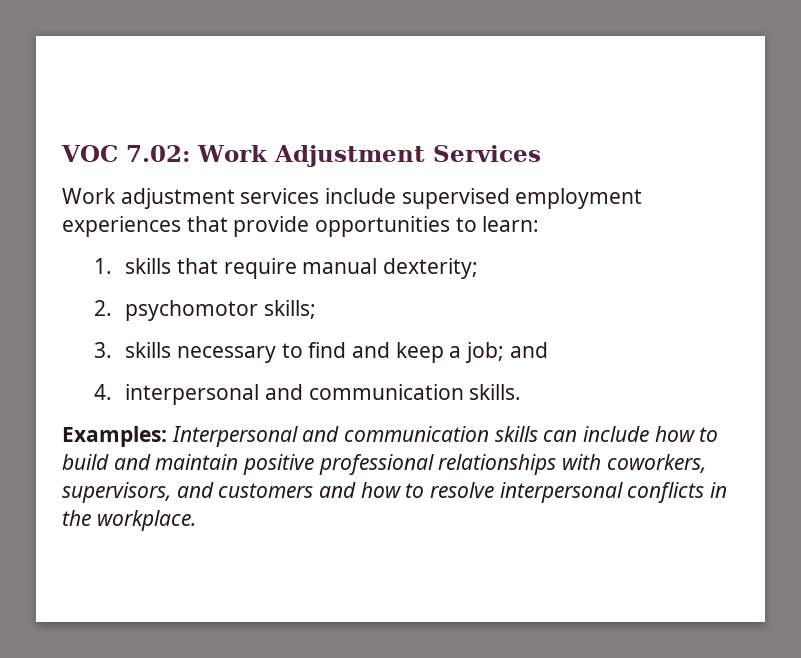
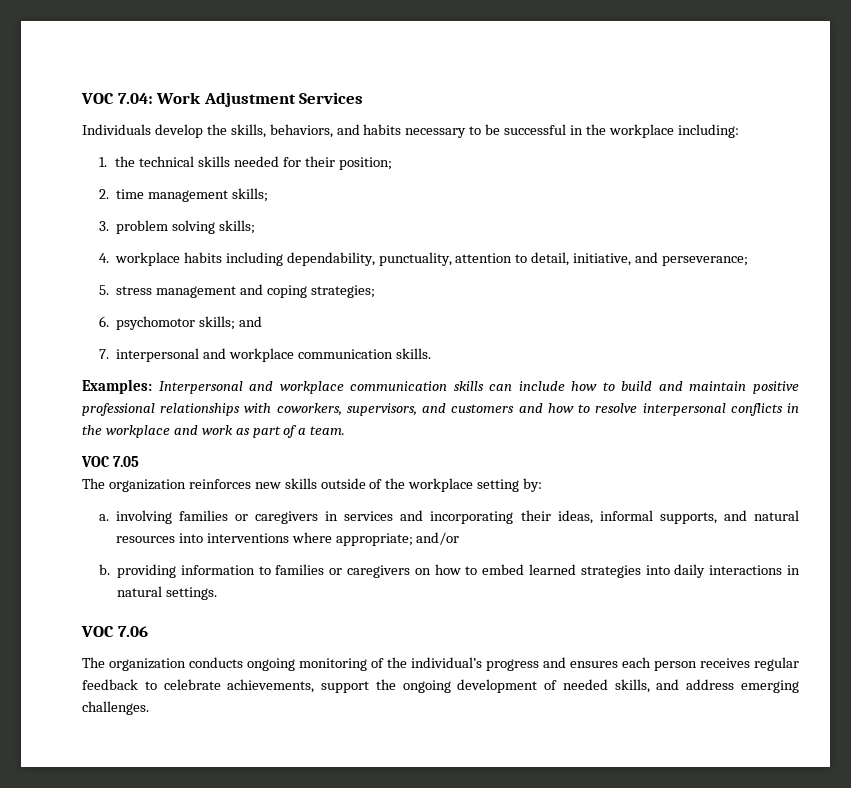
- VOC 7.02: Work Adjustment Services
+ VOC 7.04: Work Adjustment Services
- Work adjustment services include supervised employment experiences that provide opportunities to learn:
- 1. skills that require manual dexterity;
- 2. psychomotor skills;
- 3. skills necessary to find and keep a job; and
+ Individuals develop the skills, behaviors, and habits necessary to be successful in the workplace including:
+ 1. the technical skills needed for their position;
+ 2. time management skills;
+ 3. problem solving skills;
+ 4. workplace habits including dependability, punctuality, attention to detail, initiative, and perseverance;
+ 5. stress management and coping strategies;
+ 6. psychomotor skills; and
- 4. interpersonal and communication skills.
+ 7. interpersonal and workplace communication skills.
- Examples: Interpersonal and communication skills can include how to build and maintain positive professional relationships with coworkers, supervisors, and customers and how to resolve interpersonal conflicts in the workplace.
+ Examples: Interpersonal and workplace communication skills can include how to build and maintain positive professional relationships with coworkers, supervisors, and customers and how to resolve interpersonal conflicts in the workplace and work as part of a team.
+ VOC 7.05
+ The organization reinforces new skills outside of the workplace setting by:
+ a. involving families or caregivers in services and incorporating their ideas, informal supports, and natural resources into interventions where appropriate; and/or
+ b. providing information to families or caregivers on how to embed learned strategies into daily interactions in natural settings.
+ VOC 7.06
+ The organization conducts ongoing monitoring of the individual’s progress and ensures each person receives regular feedback to celebrate achievements, support the ongoing development of needed skills, and address emerging challenges.

